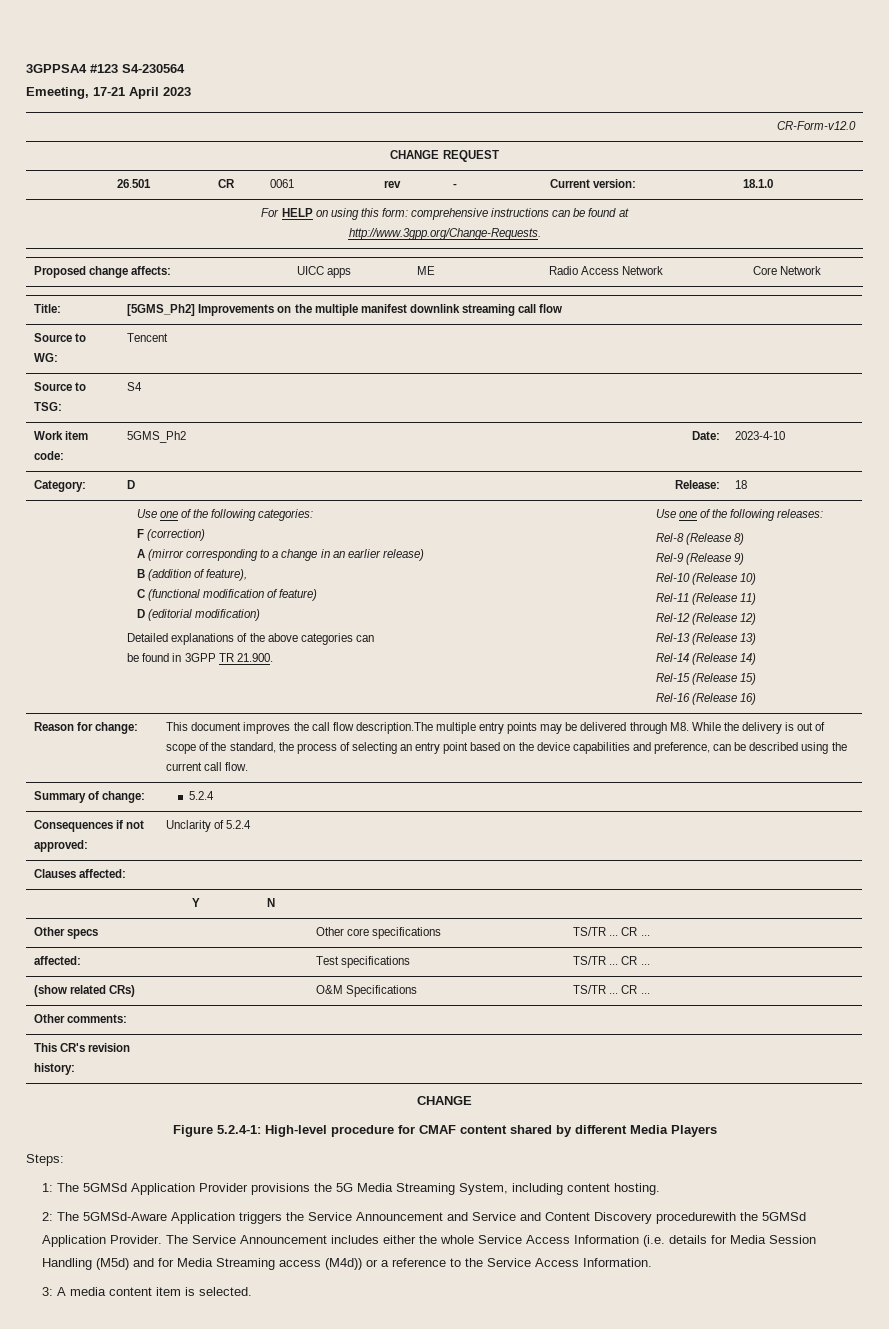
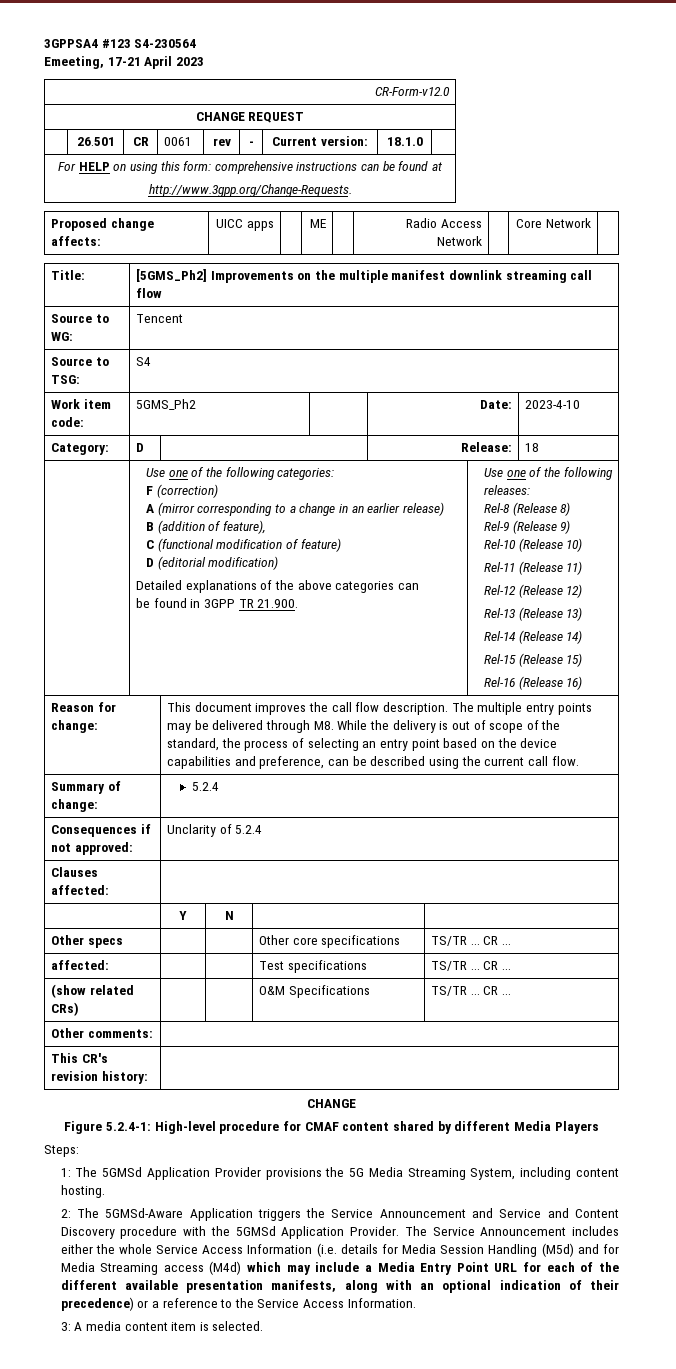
- This document improves the call flow description.The multiple entry points may be delivered through M8. While the delivery is out of scope of the standard, the process of selecting an entry point based on the device capabilities and preference, can be described using the current call flow.
+ This document improves the call flow description. The multiple entry points may be delivered through M8. While the delivery is out of scope of the standard, the process of selecting an entry point based on the device capabilities and preference, can be described using the current call flow.
- 2: The 5GMSd-Aware Application triggers the Service Announcement and Service and Content Discovery procedurewith the 5GMSd Application Provider.
+ 2: The 5GMSd-Aware Application triggers the Service Announcement and Service and Content Discovery procedure with the 5GMSd Application Provider.
- The Service Announcement includes either the whole Service Access Information (i.e. details for Media Session Handling (M5d) and for Media Streaming access (M4d)) or a reference to the Service Access Information.
+ The Service Announcement includes either the whole Service Access Information (i.e. details for Media Session Handling (M5d) and for Media Streaming access (M4d) which may include a Media Entry Point URL for each of the different available presentation manifests, along with an optional indication of their precedence) or a reference to the Service Access Information.

